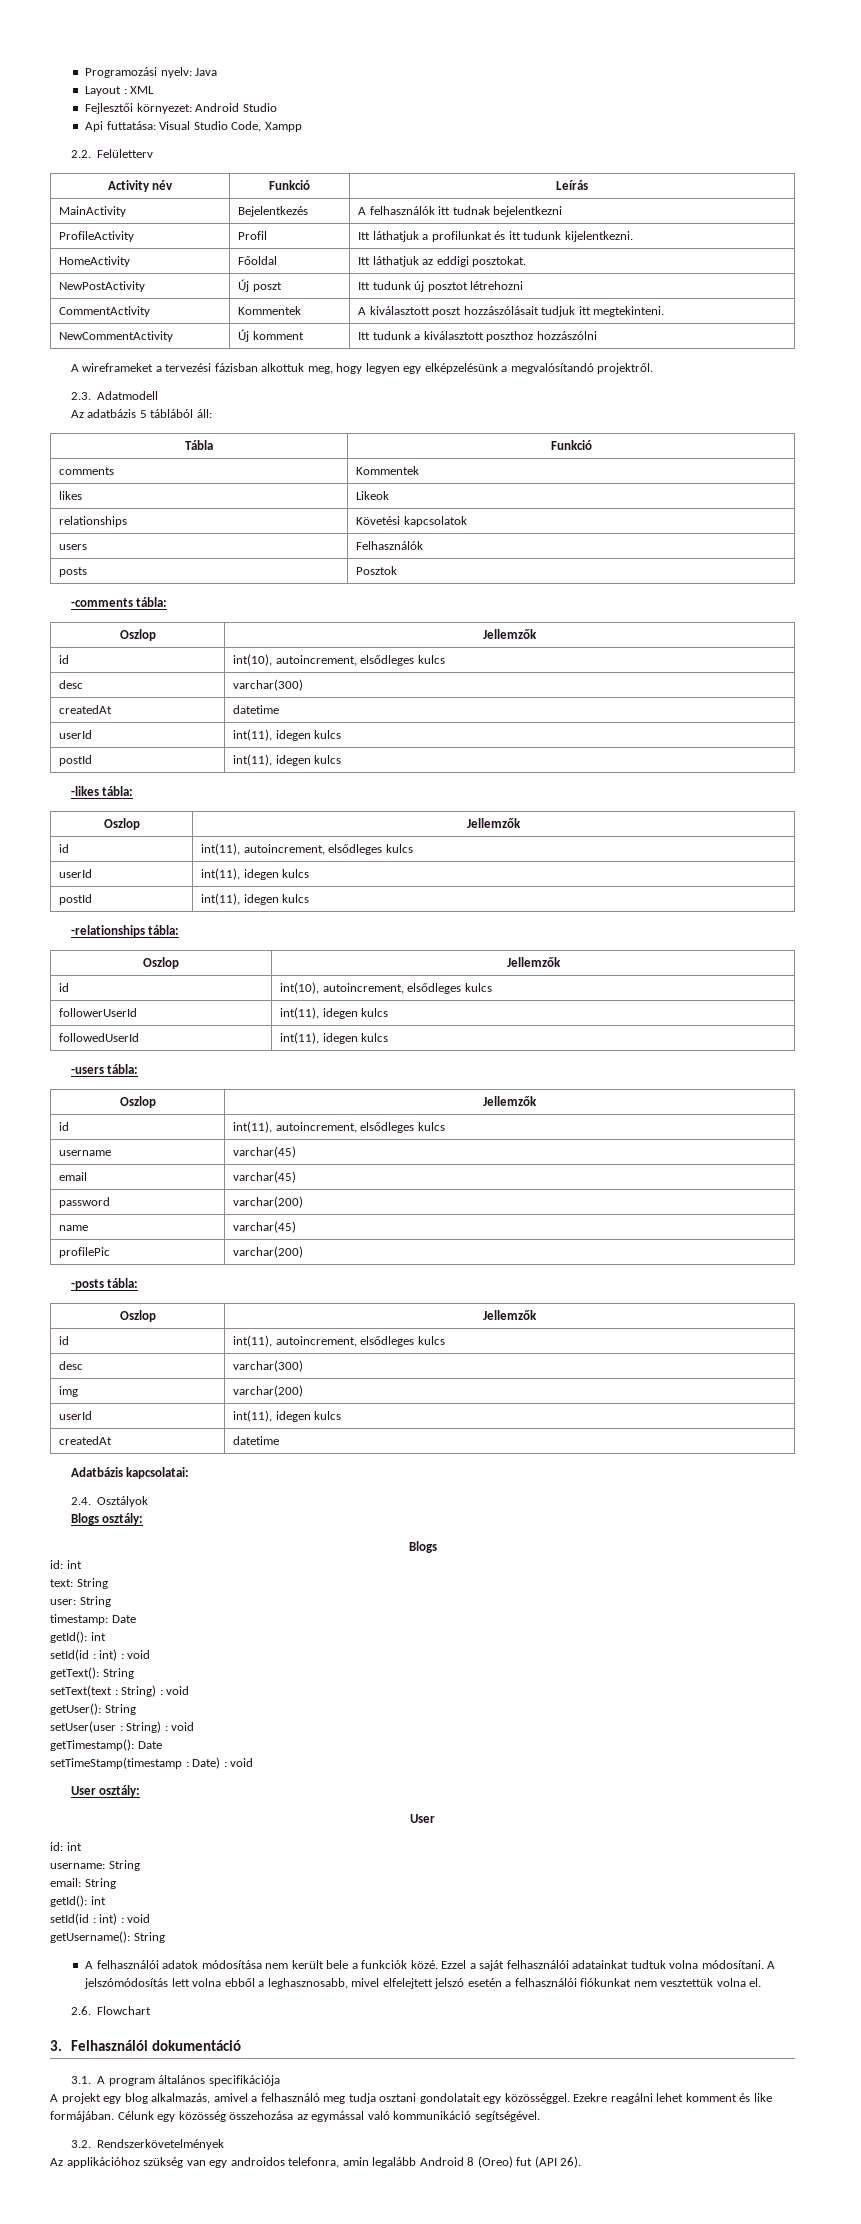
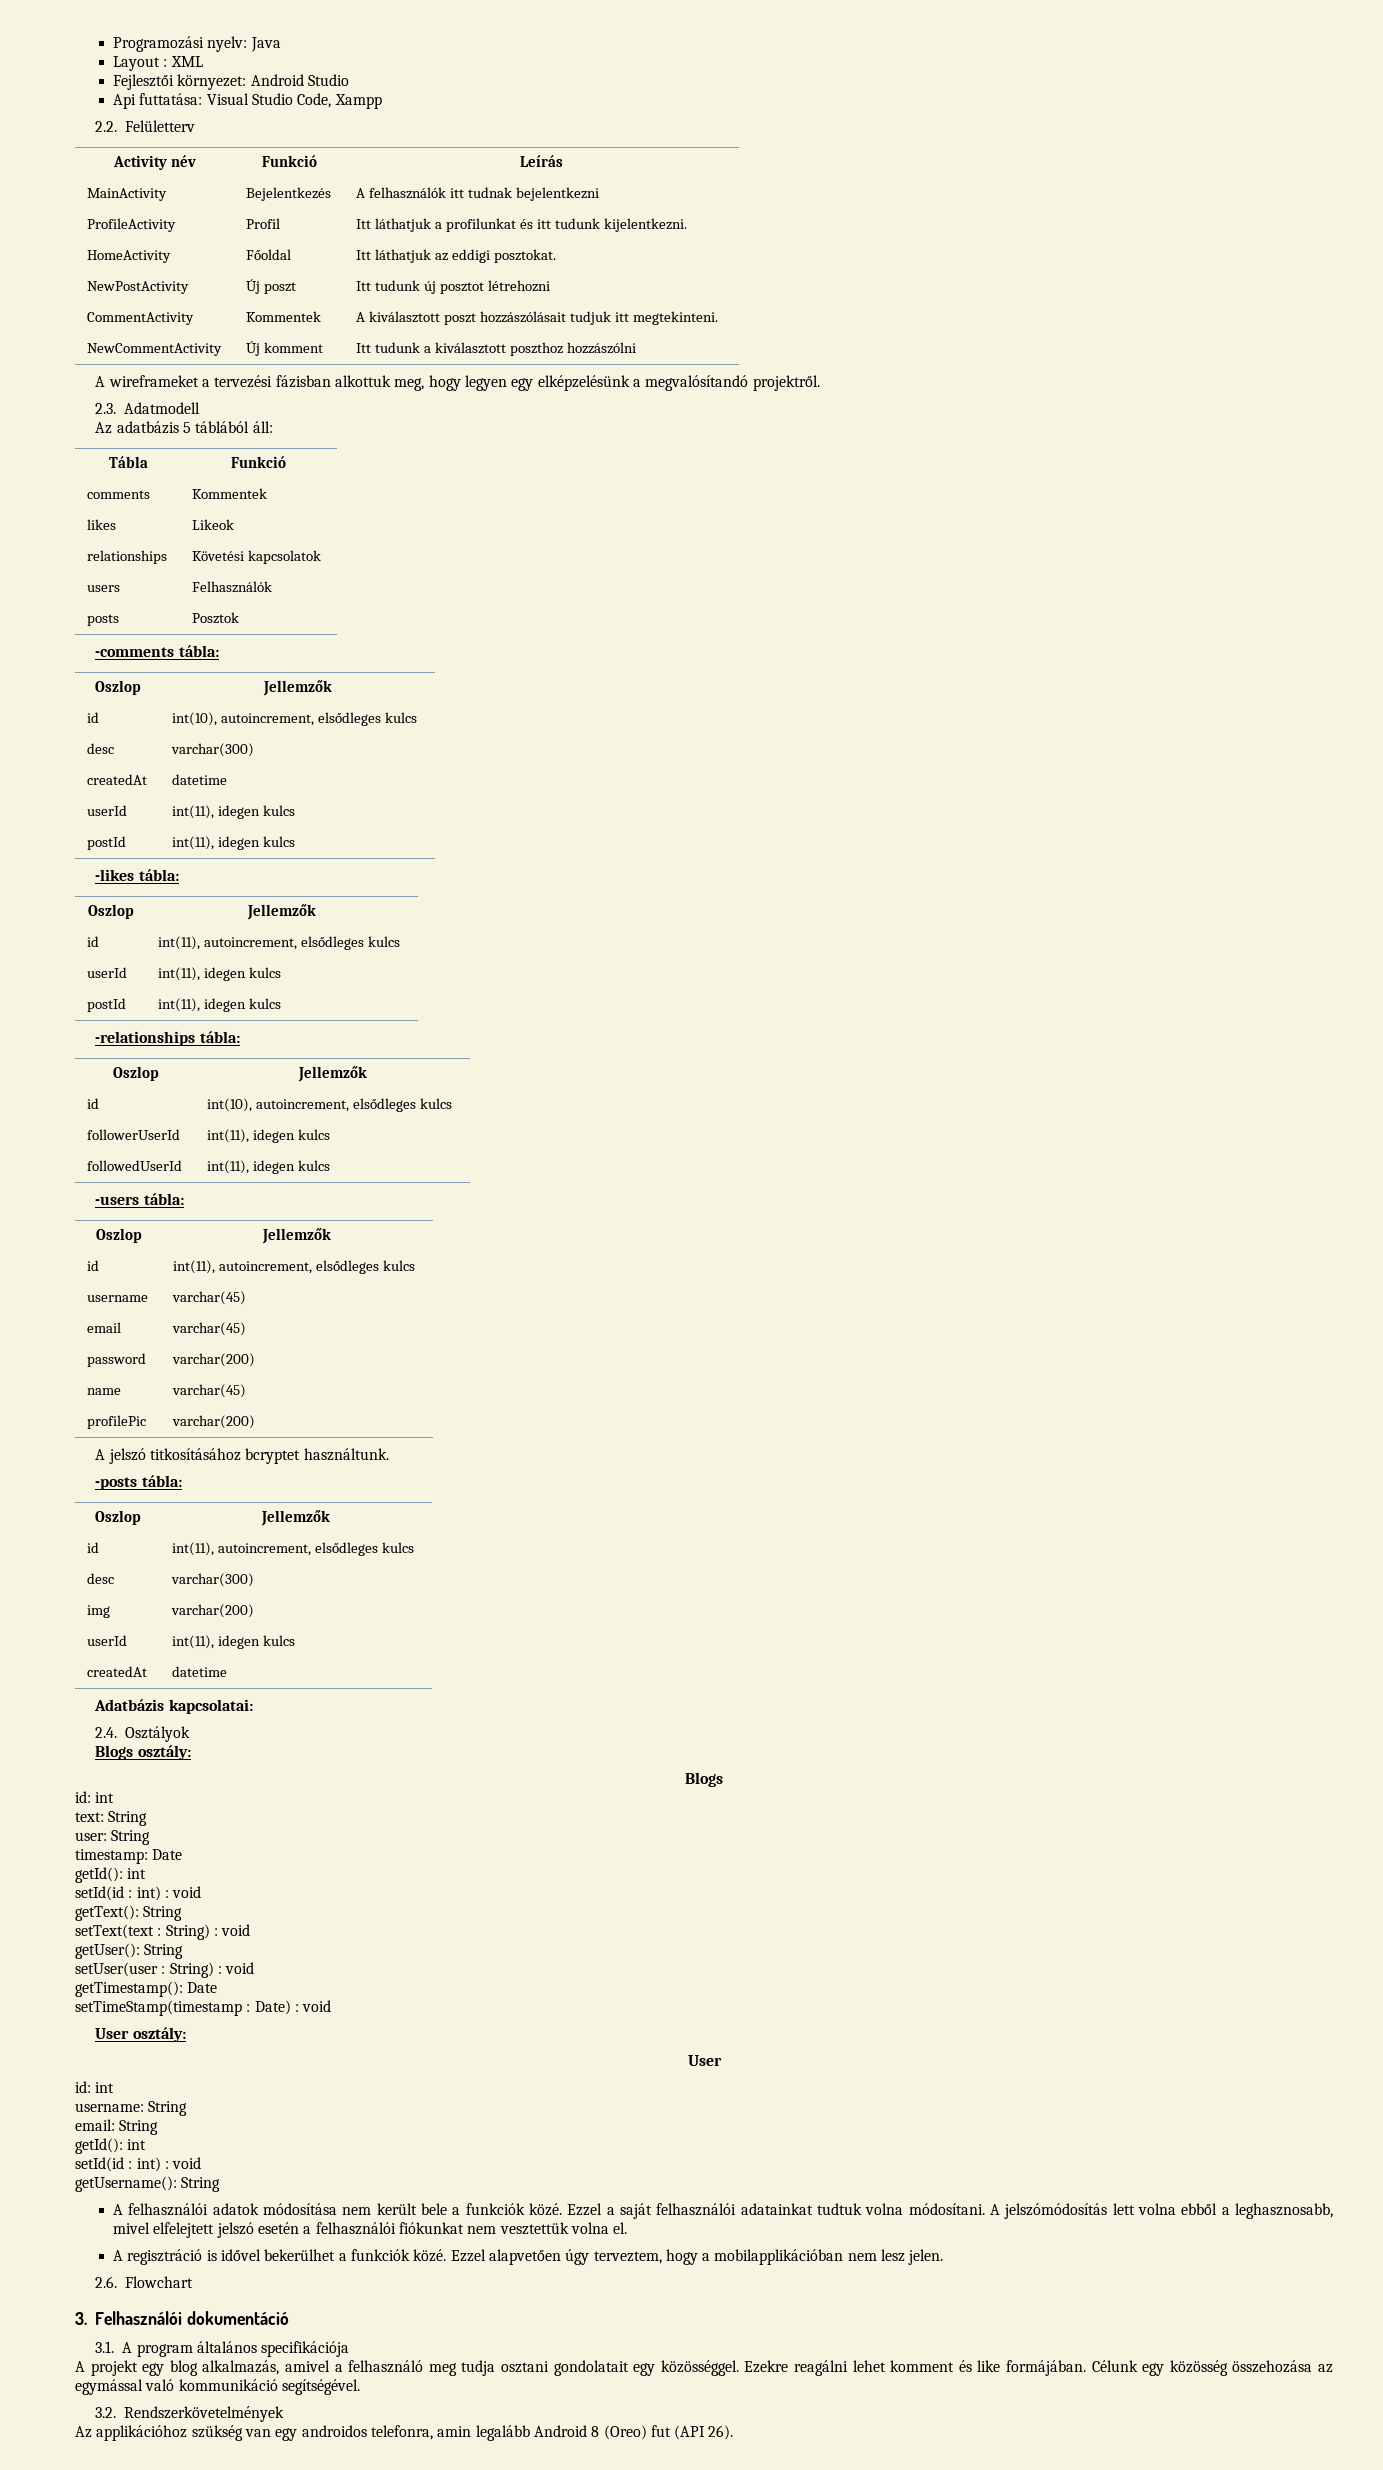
+ A jelszó titkosításához bcryptet használtunk.
+ A regisztráció is idővel bekerülhet a funkciók közé. Ezzel alapvetően úgy terveztem, hogy a mobilapplikációban nem lesz jelen.

